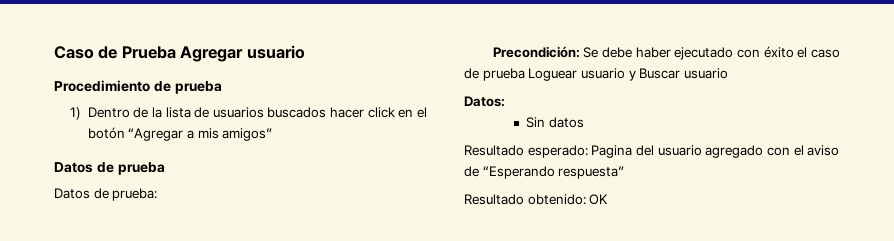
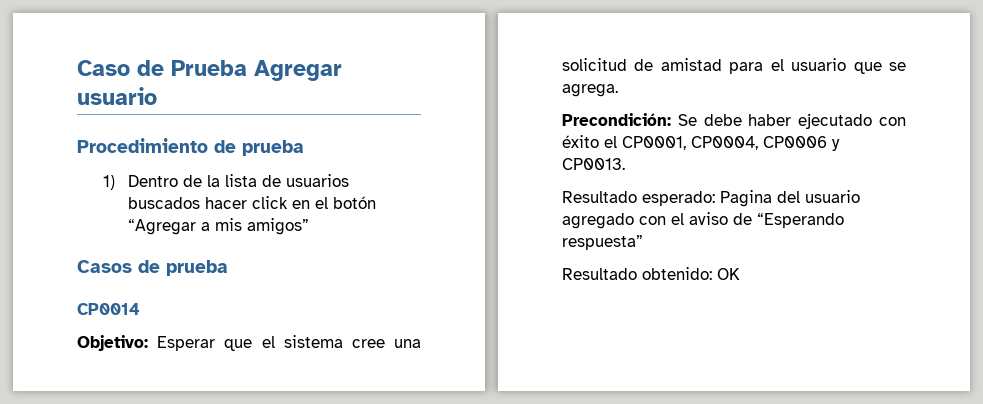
- Datos de prueba
- Datos de prueba:
+ Casos de prueba
+ CP0014
+ Objetivo: Esperar que el sistema cree una solicitud de amistad para el usuario que se agrega.
- Precondición: Se debe haber ejecutado con éxito el caso de prueba Loguear usuario y Buscar usuario
- Datos:
- Sin datos
+ Precondición: Se debe haber ejecutado con éxito el CP0001, CP0004, CP0006 y CP0013.

